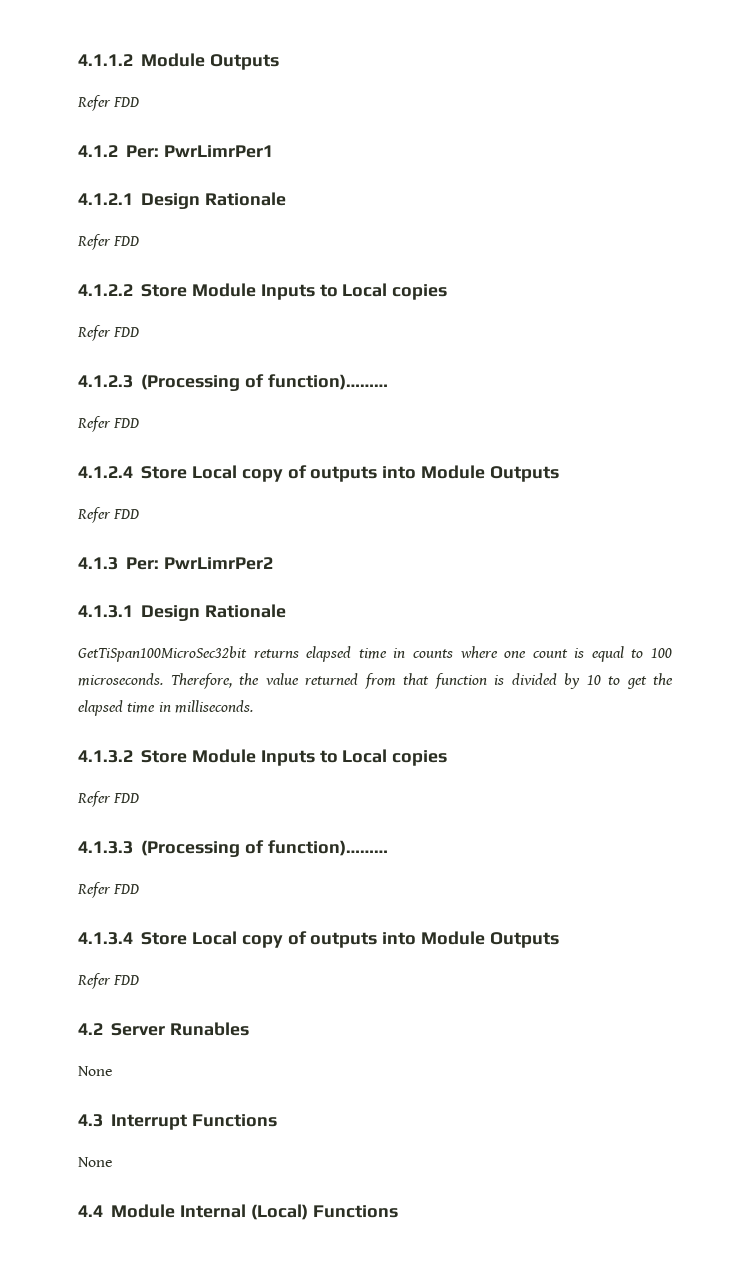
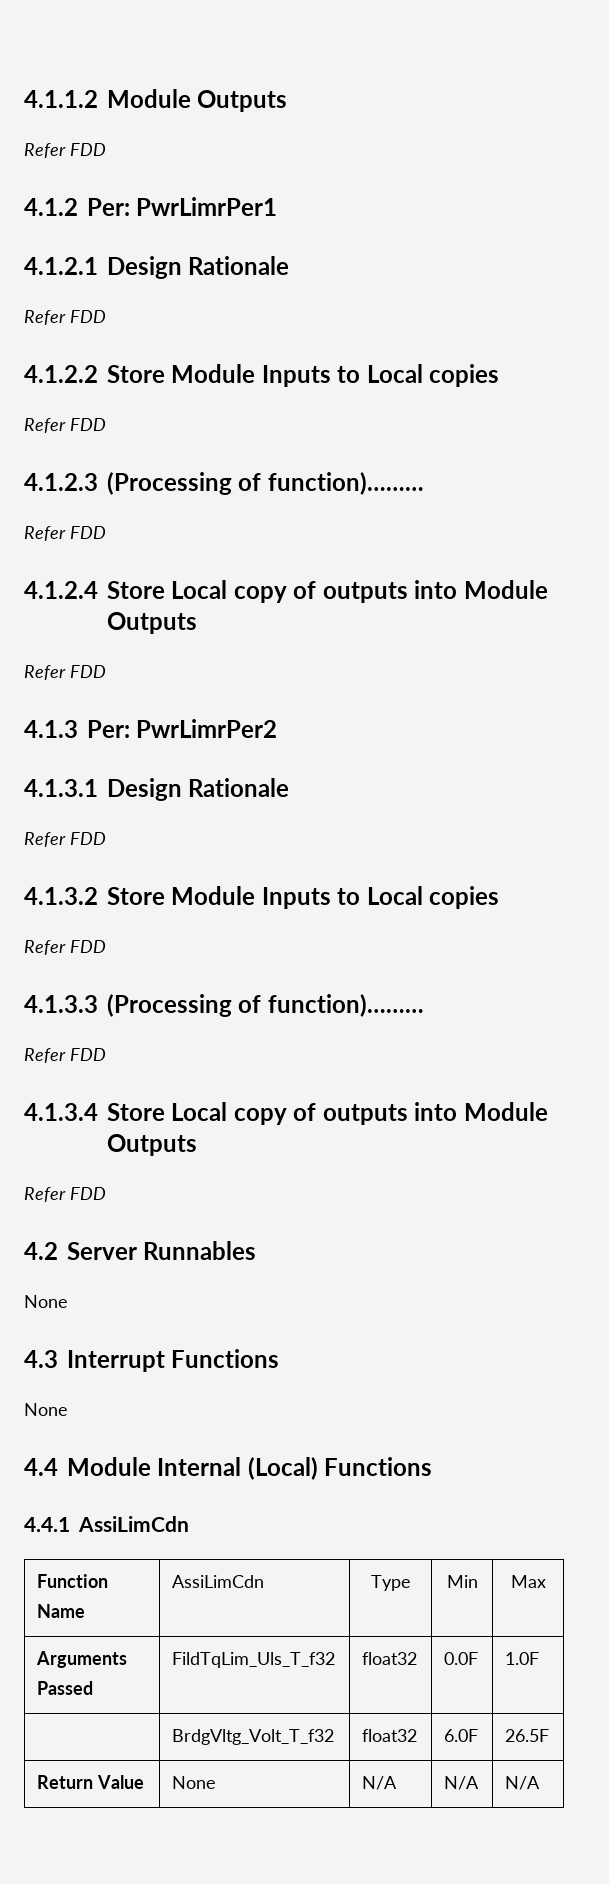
  4.1.3.1 Design Rationale
- GetTiSpan100MicroSec32bit returns elapsed time in counts where one count is equal to 100 microseconds. Therefore, the value returned from that function is divided by 10 to get the elapsed time in milliseconds.
+ Refer FDD
- 4.2 Server Runables
+ 4.2 Server Runnables
+ 4.4.1 AssiLimCdn
+ Function Name | AssiLimCdn | Type | Min | Max
+ Arguments Passed | FildTqLim_Uls_T_f32 | float32 | 0.0F | 1.0F
+ | BrdgVltg_Volt_T_f32 | float32 | 6.0F | 26.5F
+ Return Value | None | N/A | N/A | N/A

